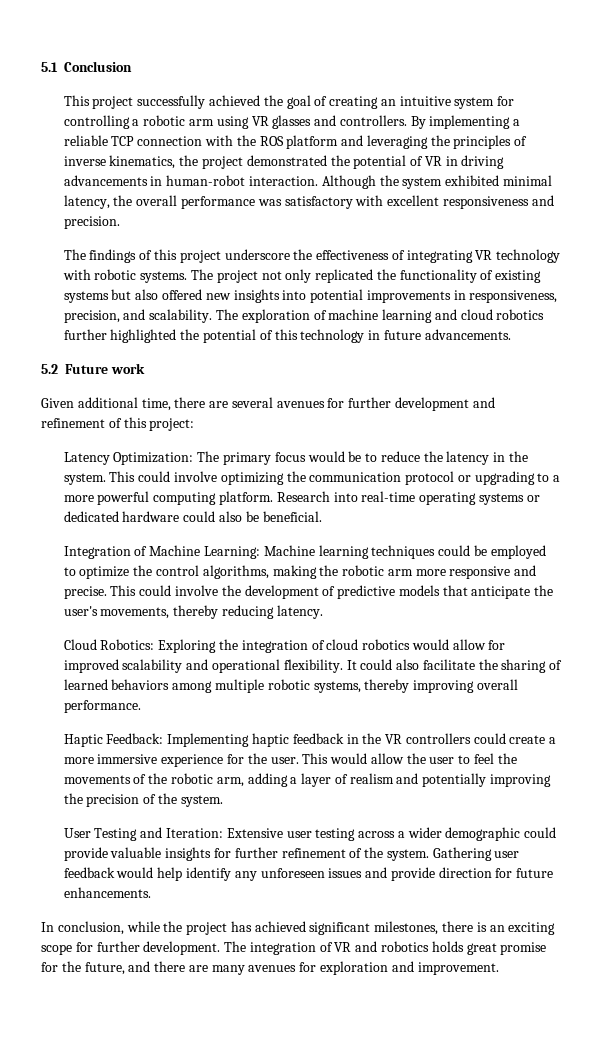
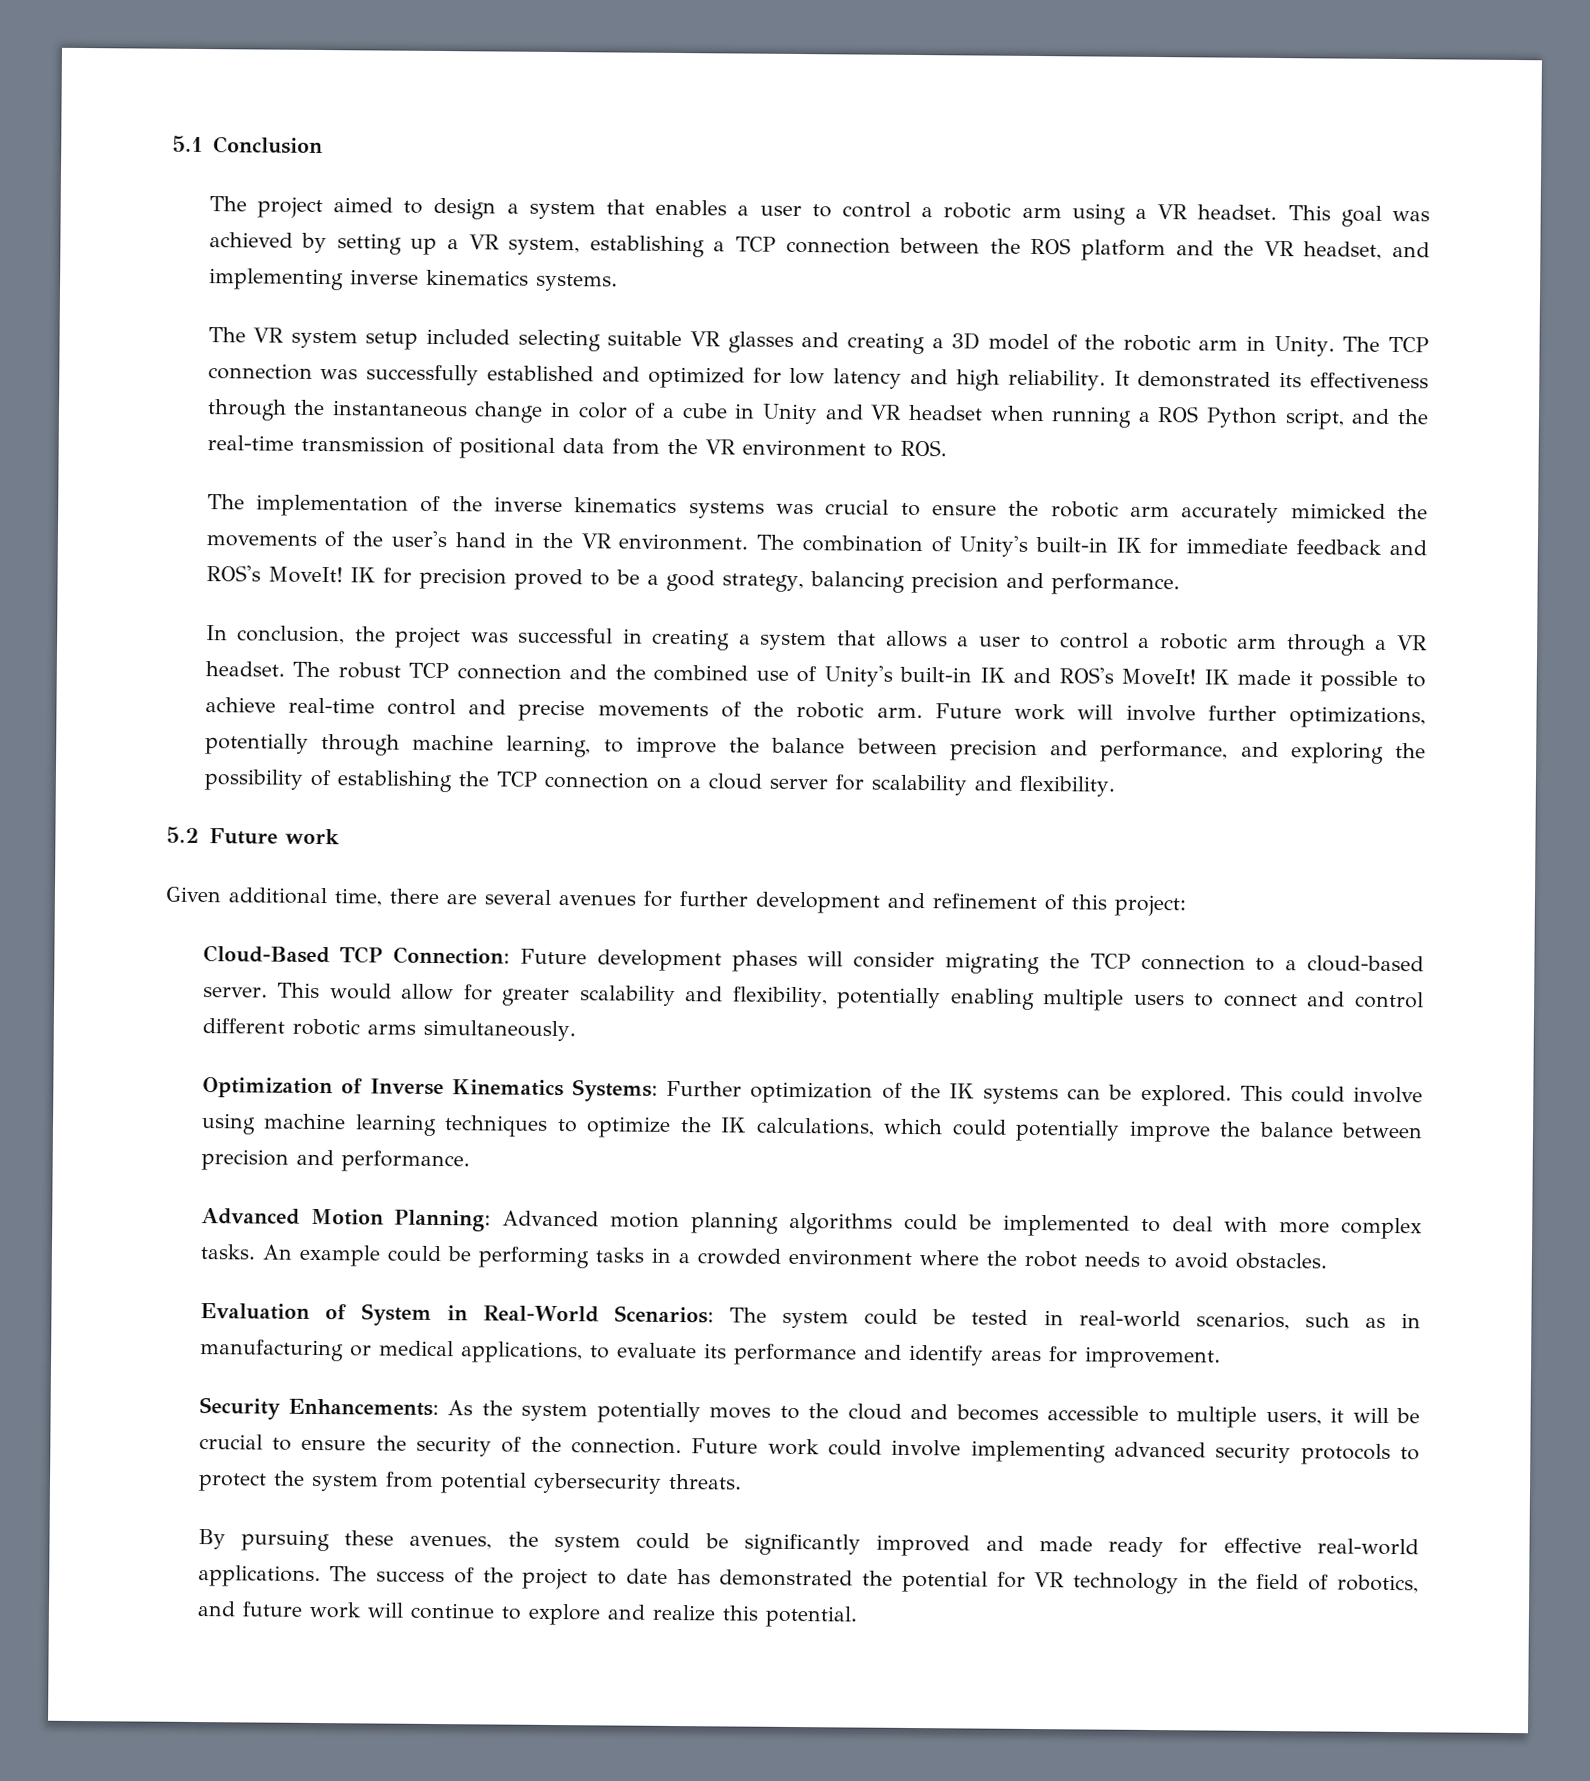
- This project successfully achieved the goal of creating an intuitive system for controlling a robotic arm using VR glasses and controllers. By implementing a reliable TCP connection with the ROS platform and leveraging the principles of inverse kinematics, the project demonstrated the potential of VR in driving advancements in human-robot interaction. Although the system exhibited minimal latency, the overall performance was satisfactory with excellent responsiveness and precision.
- The findings of this project underscore the effectiveness of integrating VR technology with robotic systems. The project not only replicated the functionality of existing systems but also offered new insights into potential improvements in responsiveness, precision, and scalability. The exploration of machine learning and cloud robotics further highlighted the potential of this technology in future advancements.
+ The project aimed to design a system that enables a user to control a robotic arm using a VR headset. This goal was achieved by setting up a VR system, establishing a TCP connection between the ROS platform and the VR headset, and implementing inverse kinematics systems.
+ The VR system setup included selecting suitable VR glasses and creating a 3D model of the robotic arm in Unity. The TCP connection was successfully established and optimized for low latency and high reliability. It demonstrated its effectiveness through the instantaneous change in color of a cube in Unity and VR headset when running a ROS Python script, and the real-time transmission of positional data from the VR environment to ROS.
+ The implementation of the inverse kinematics systems was crucial to ensure the robotic arm accurately mimicked the movements of the user's hand in the VR environment. The combination of Unity's built-in IK for immediate feedback and ROS's MoveIt! IK for precision proved to be a good strategy, balancing precision and performance.
+ In conclusion, the project was successful in creating a system that allows a user to control a robotic arm through a VR headset. The robust TCP connection and the combined use of Unity's built-in IK and ROS's MoveIt! IK made it possible to achieve real-time control and precise movements of the robotic arm. Future work will involve further optimizations, potentially through machine learning, to improve the balance between precision and performance, and exploring the possibility of establishing the TCP connection on a cloud server for scalability and flexibility.
- Latency Optimization: The primary focus would be to reduce the latency in the system. This could involve optimizing the communication protocol or upgrading to a more powerful computing platform. Research into real-time operating systems or dedicated hardware could also be beneficial.
- Integration of Machine Learning: Machine learning techniques could be employed to optimize the control algorithms, making the robotic arm more responsive and precise. This could involve the development of predictive models that anticipate the user's movements, thereby reducing latency.
- Cloud Robotics: Exploring the integration of cloud robotics would allow for improved scalability and operational flexibility. It could also facilitate the sharing of learned behaviors among multiple robotic systems, thereby improving overall performance.
- Haptic Feedback: Implementing haptic feedback in the VR controllers could create a more immersive experience for the user. This would allow the user to feel the movements of the robotic arm, adding a layer of realism and potentially improving the precision of the system.
- User Testing and Iteration: Extensive user testing across a wider demographic could provide valuable insights for further refinement of the system. Gathering user feedback would help identify any unforeseen issues and provide direction for future enhancements.
- In conclusion, while the project has achieved significant milestones, there is an exciting scope for further development. The integration of VR and robotics holds great promise for the future, and there are many avenues for exploration and improvement.
+ Cloud-Based TCP Connection: Future development phases will consider migrating the TCP connection to a cloud-based server. This would allow for greater scalability and flexibility, potentially enabling multiple users to connect and control different robotic arms simultaneously.
+ Optimization of Inverse Kinematics Systems: Further optimization of the IK systems can be explored. This could involve using machine learning techniques to optimize the IK calculations, which could potentially improve the balance between precision and performance.
+ Advanced Motion Planning: Advanced motion planning algorithms could be implemented to deal with more complex tasks. An example could be performing tasks in a crowded environment where the robot needs to avoid obstacles.
+ Evaluation of System in Real-World Scenarios: The system could be tested in real-world scenarios, such as in manufacturing or medical applications, to evaluate its performance and identify areas for improvement.
+ Security Enhancements: As the system potentially moves to the cloud and becomes accessible to multiple users, it will be crucial to ensure the security of the connection. Future work could involve implementing advanced security protocols to protect the system from potential cybersecurity threats.
+ By pursuing these avenues, the system could be significantly improved and made ready for effective real-world applications. The success of the project to date has demonstrated the potential for VR technology in the field of robotics, and future work will continue to explore and realize this potential.

